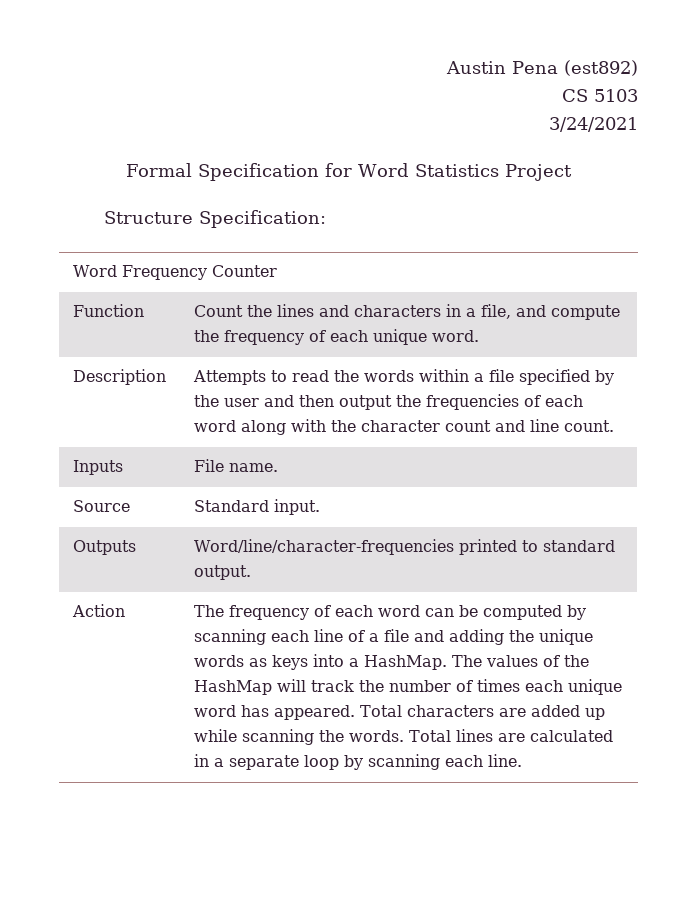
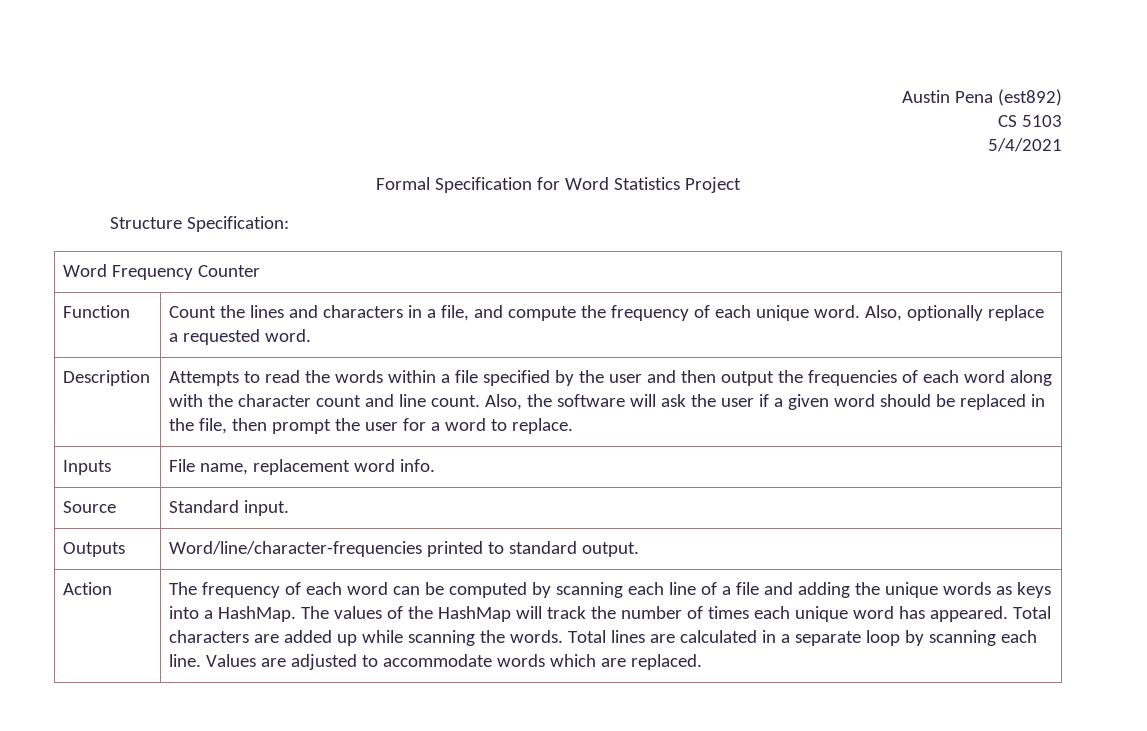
- 3/24/2021
+ 5/4/2021
- Function | Count the lines and characters in a file, and compute the frequency of each unique word.
+ Function | Count the lines and characters in a file, and compute the frequency of each unique word. Also, optionally replace a requested word.
- Attempts to read the words within a file specified by the user and then output the frequencies of each word along with the character count and line count.
- Inputs | File name.
+ Attempts to read the words within a file specified by the user and then output the frequencies of each word along with the character count and line count. Also, the software will ask the user if a given word should be replaced in the file, then prompt the user for a word to replace.
+ Inputs | File name, replacement word info.
+ Values are adjusted to accommodate words which are replaced.

